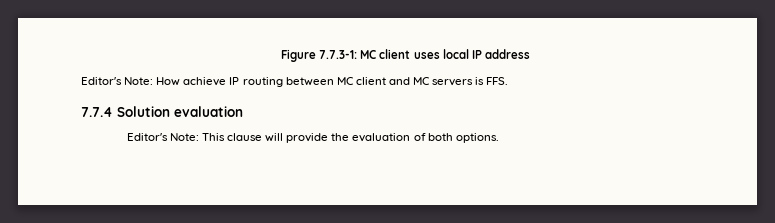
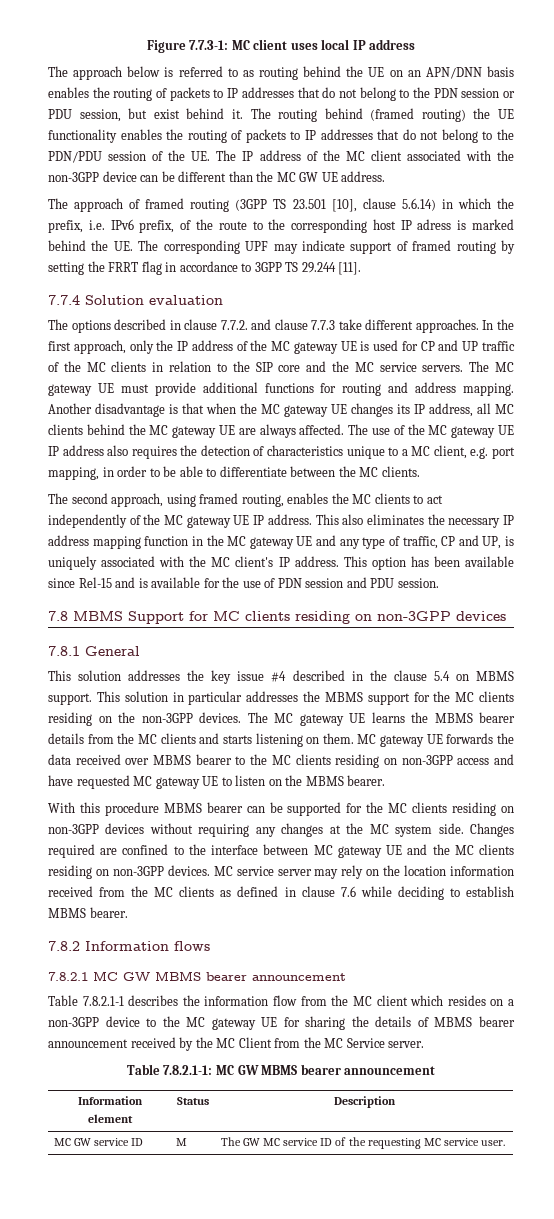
- Editor's Note: How achieve IP routing between MC client and MC servers is FFS.
+ The approach below is referred to as routing behind the UE on an APN/DNN basis enables the routing of packets to IP addresses that do not belong to the PDN session or PDU session, but exist behind it. The routing behind (framed routing) the UE functionality enables the routing of packets to IP addresses that do not belong to the PDN/PDU session of the UE. The IP address of the MC client associated with the non-3GPP device can be different than the MC GW UE address.
+ The approach of framed routing (3GPP TS 23.501 [10], clause 5.6.14) in which the prefix, i.e. IPv6 prefix, of the route to the corresponding host IP adress is marked behind the UE. The corresponding UPF may indicate support of framed routing by setting the FRRT flag in accordance to 3GPP TS 29.244 [11].
  7.7.4 Solution evaluation
- Editor's Note: This clause will provide the evaluation of both options.
+ The options described in clause 7.7.2. and clause 7.7.3 take different approaches. In the first approach, only the IP address of the MC gateway UE is used for CP and UP traffic of the MC clients in relation to the SIP core and the MC service servers. The MC gateway UE must provide additional functions for routing and address mapping. Another disadvantage is that when the MC gateway UE changes its IP address, all MC clients behind the MC gateway UE are always affected. The use of the MC gateway UE IP address also requires the detection of characteristics unique to a MC client, e.g. port mapping, in order to be able to differentiate between the MC clients.
+ The second approach, using framed routing, enables the MC clients to act independently of the MC gateway UE IP address. This also eliminates the necessary IP address mapping function in the MC gateway UE and any type of traffic, CP and UP, is uniquely associated with the MC client's IP address. This option has been available since Rel-15 and is available for the use of PDN session and PDU session.
+ 7.8 MBMS Support for MC clients residing on non-3GPP devices
+ 7.8.1 General
+ This solution addresses the key issue #4 described in the clause 5.4 on MBMS support. This solution in particular addresses the MBMS support for the MC clients residing on the non-3GPP devices. The MC gateway UE learns the MBMS bearer details from the MC clients and starts listening on them. MC gateway UE forwards the data received over MBMS bearer to the MC clients residing on non-3GPP access and have requested MC gateway UE to listen on the MBMS bearer.
+ With this procedure MBMS bearer can be supported for the MC clients residing on non-3GPP devices without requiring any changes at the MC system side. Changes required are confined to the interface between MC gateway UE and the MC clients residing on non-3GPP devices. MC service server may rely on the location information received from the MC clients as defined in clause 7.6 while deciding to establish MBMS bearer.
+ 7.8.2 Information flows
+ 7.8.2.1 MC GW MBMS bearer announcement
+ Table 7.8.2.1-1 describes the information flow from the MC client which resides on a non-3GPP device to the MC gateway UE for sharing the details of MBMS bearer announcement received by the MC Client from the MC Service server.
+ Table 7.8.2.1-1: MC GW MBMS bearer announcement
+ Information element | Status | Description
+ MC GW service ID | M | The GW MC service ID of the requesting MC service user.

